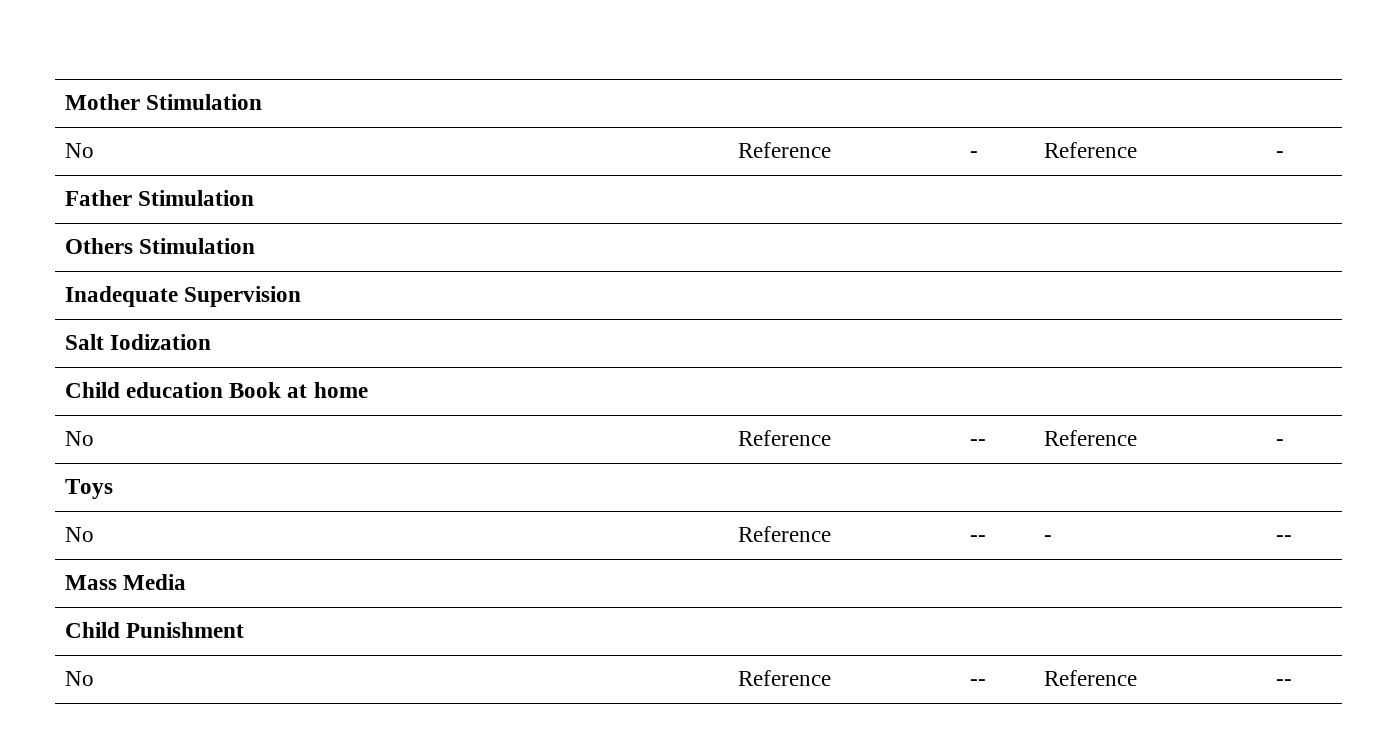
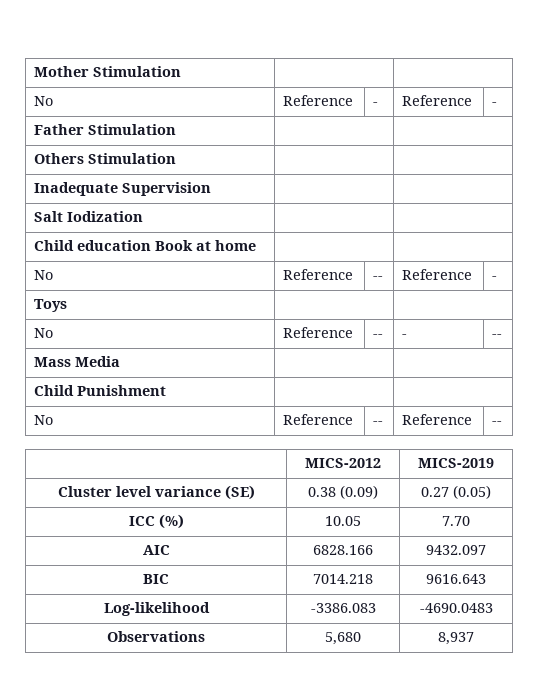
+ | MICS-2012 | MICS-2019
+ Cluster level variance (SE) | 0.38 (0.09) | 0.27 (0.05)
+ ICC (%) | 10.05 | 7.70
+ AIC | 6828.166 | 9432.097
+ BIC | 7014.218 | 9616.643
+ Log-likelihood | -3386.083 | -4690.0483
+ Observations | 5,680 | 8,937

